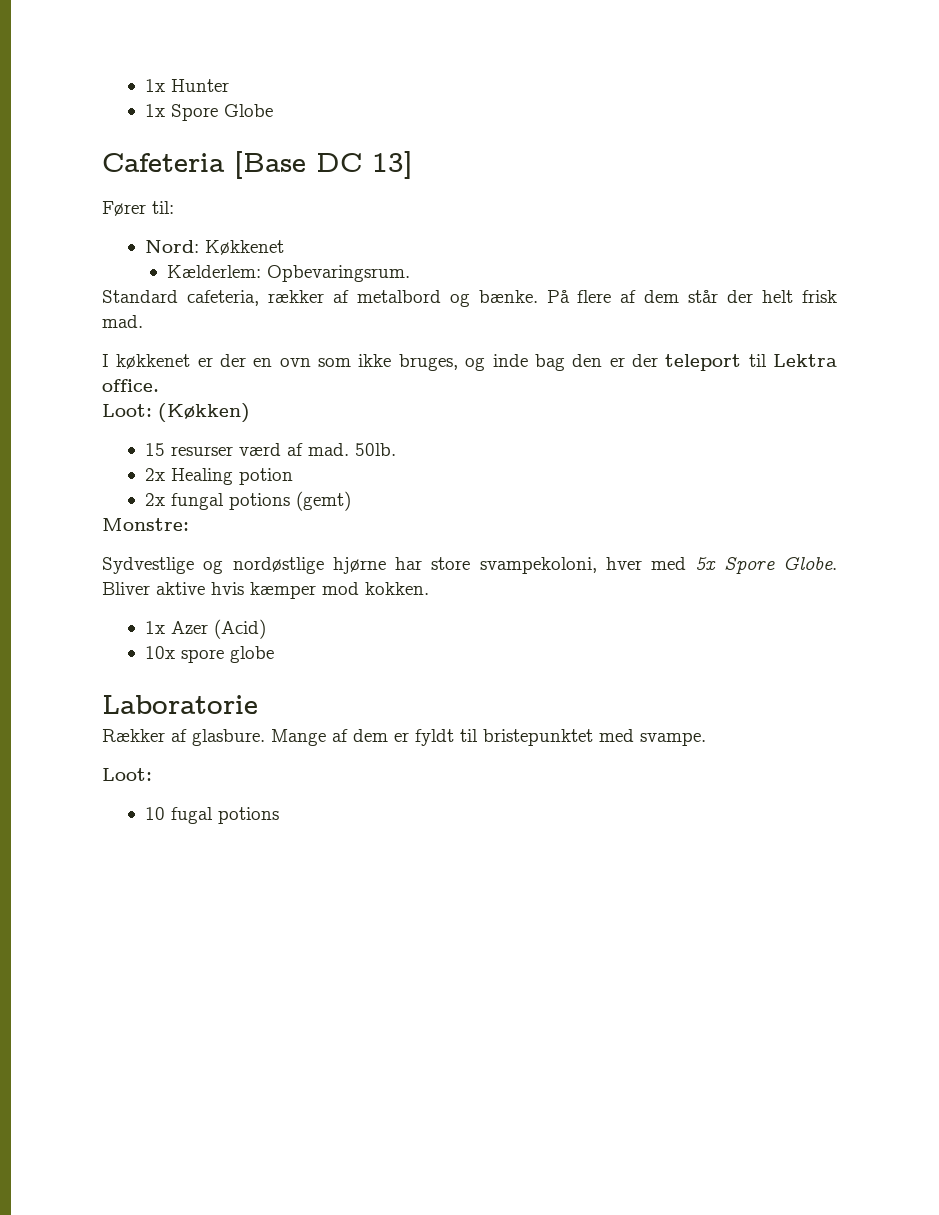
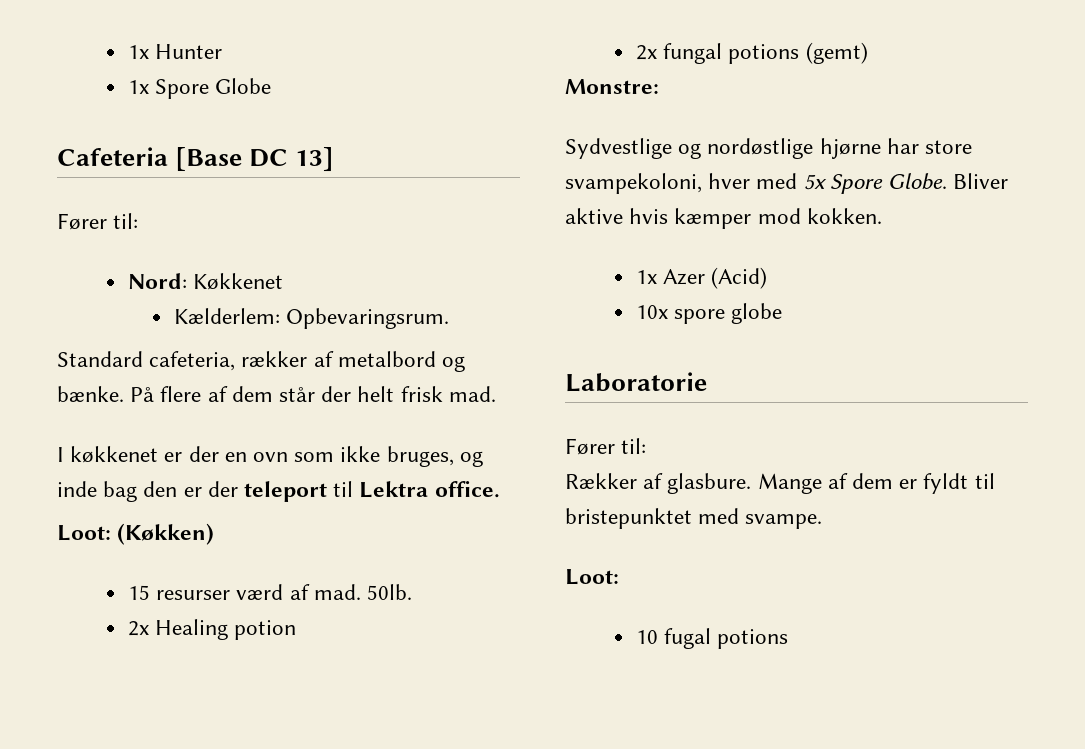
  Laboratorie
+ Fører til:

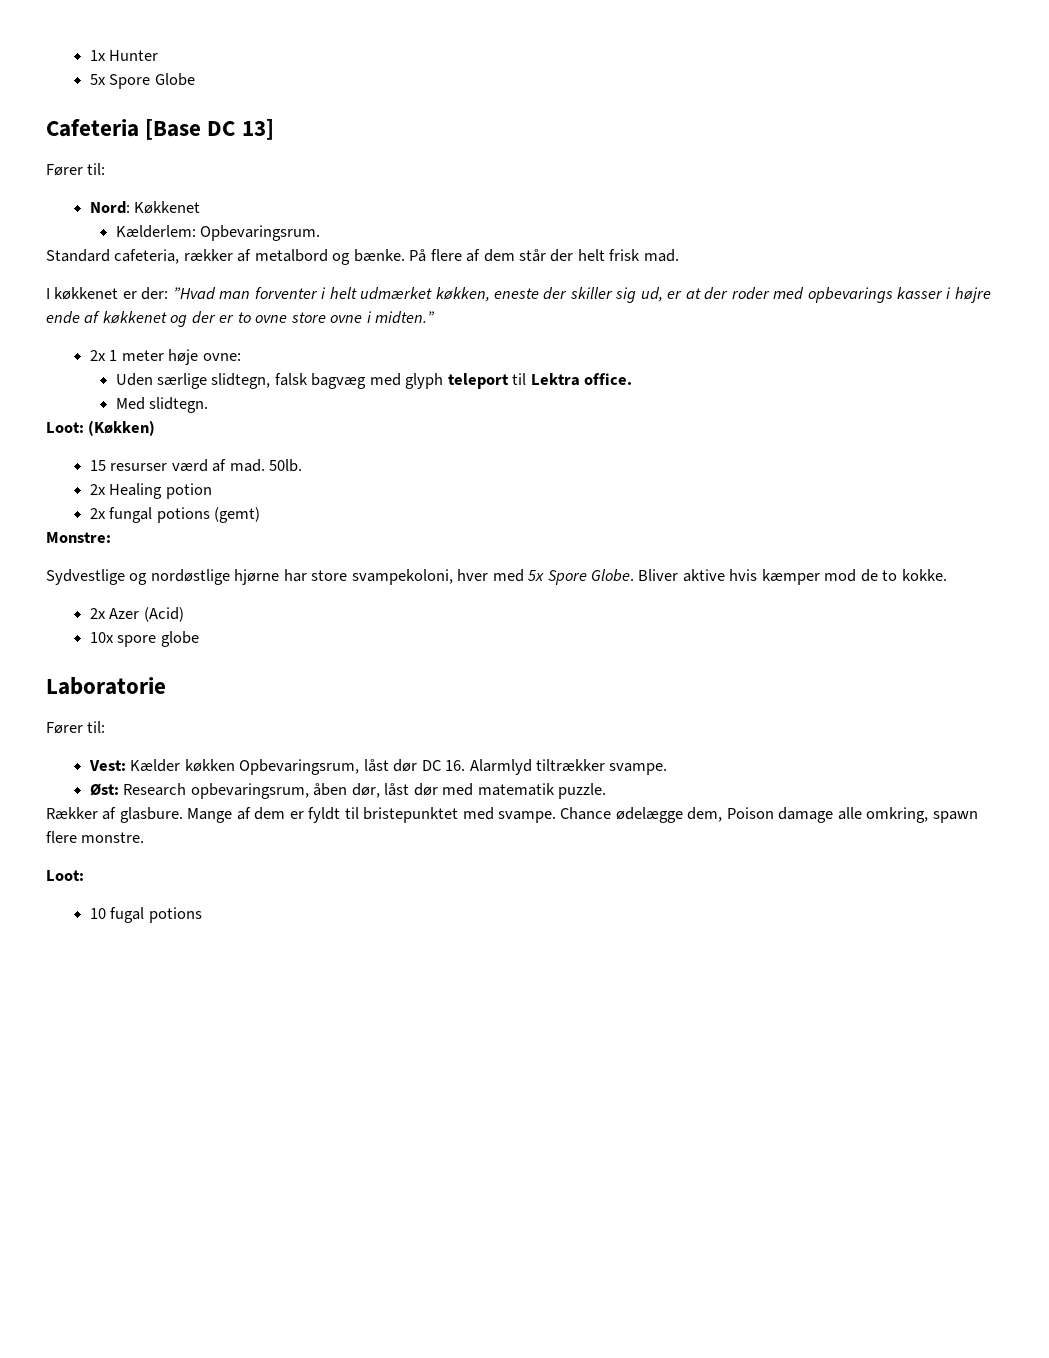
- 1x Spore Globe
+ 5x Spore Globe
- I køkkenet er der en ovn som ikke bruges, og inde bag den er der teleport til Lektra office.
+ I køkkenet er der: ”Hvad man forventer i helt udmærket køkken, eneste der skiller sig ud, er at der roder med opbevarings kasser i højre ende af køkkenet og der er to ovne store ovne i midten.”
+ 2x 1 meter høje ovne:
+ Uden særlige slidtegn, falsk bagvæg med glyph teleport til Lektra office.
+ Med slidtegn.
- Bliver aktive hvis kæmper mod kokken.
- 1x Azer (Acid)
+ Bliver aktive hvis kæmper mod de to kokke.
+ 2x Azer (Acid)
+ Vest: Kælder køkken Opbevaringsrum, låst dør DC 16. Alarmlyd tiltrækker svampe.
+ Øst: Research opbevaringsrum, åben dør, låst dør med matematik puzzle.
+ Chance ødelægge dem, Poison damage alle omkring, spawn flere monstre.

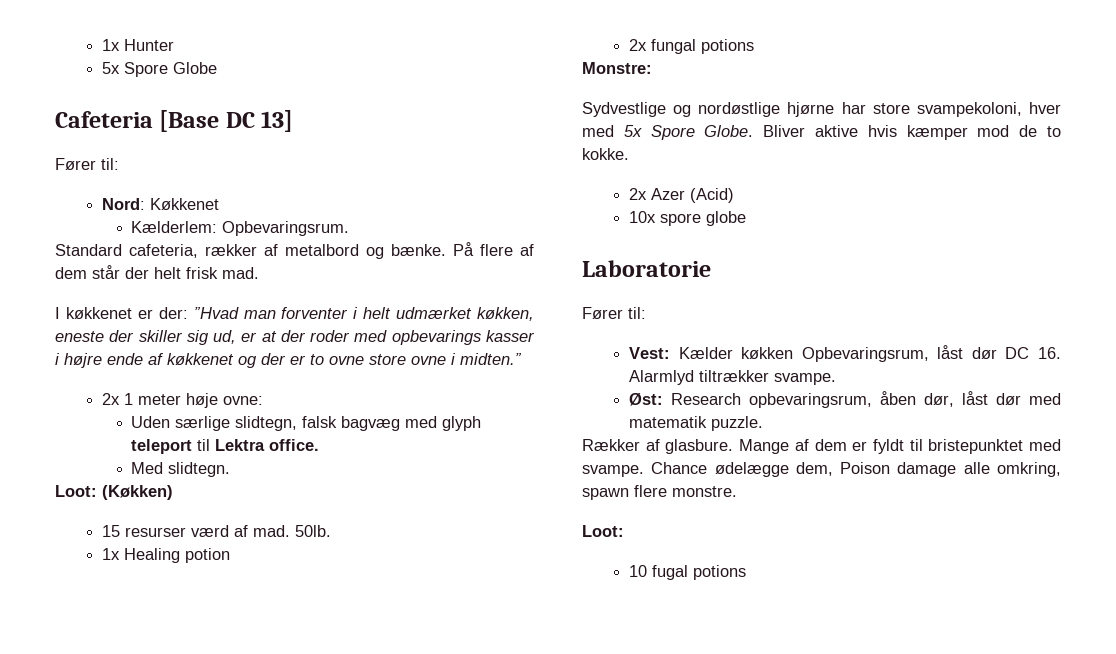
- 2x Healing potion
+ 1x Healing potion
- 2x fungal potions (gemt)
+ 2x fungal potions

